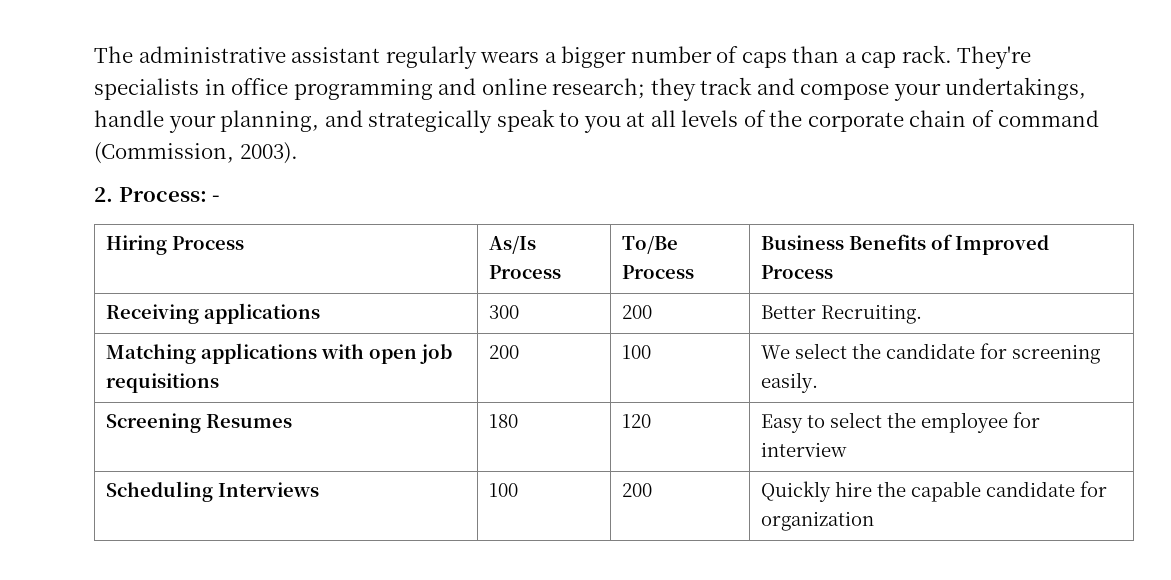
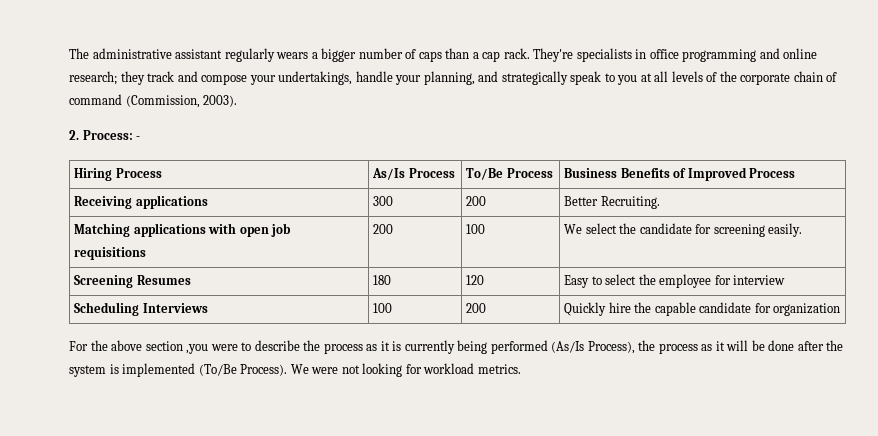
+ For the above section ,you were to describe the process as it is currently being performed (As/Is Process), the process as it will be done after the system is implemented (To/Be Process). We were not looking for workload metrics.

